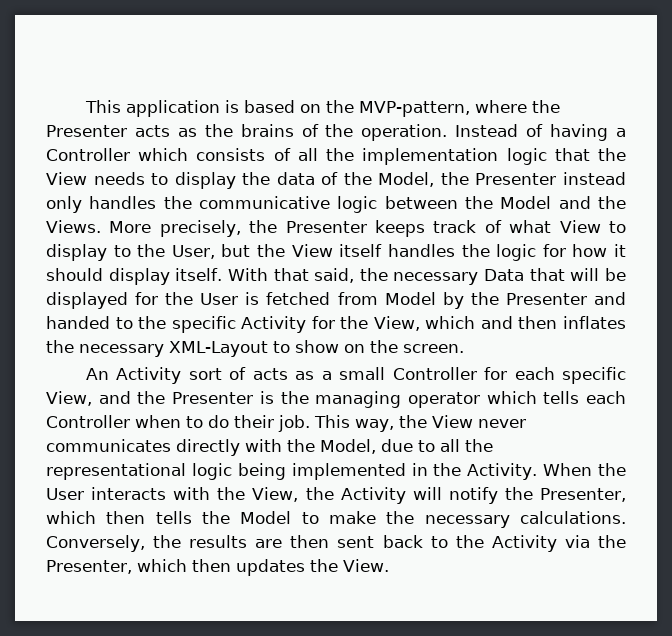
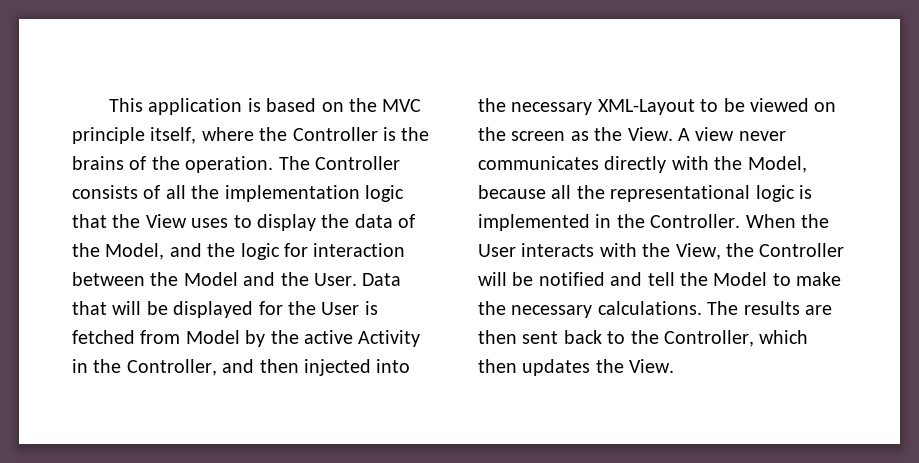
- This application is based on the MVP-pattern, where the Presenter acts as the brains of the operation.
+ This application is based on the MVC principle itself, where the Controller is the brains of the operation.
- Instead of having a Controller which consists of all the implementation logic that the View needs to display the data of the Model, the Presenter instead only handles the communicative logic between the Model and the Views. More precisely, the Presenter keeps track of what View to display to the User, but the View itself handles the logic for how it should display itself. With that said, the necessary Data that will be displayed for the User is fetched from Model by the Presenter and handed to the specific Activity for the View, which and then inflates the necessary XML-Layout to show on the screen.
- An Activity sort of acts as a small Controller for each specific View, and the Presenter is the managing operator which tells each Controller when to do their job. This way, the View never communicates directly with the Model, due to all the representational logic being implemented in the Activity.
+ The Controller consists of all the implementation logic that the View uses to display the data of the Model, and the logic for interaction between the Model and the User. Data that will be displayed for the User is fetched from Model by the active Activity in the Controller, and then injected into the necessary XML-Layout to be viewed on the screen as the View. A view never communicates directly with the Model, because all the representational logic is implemented in the Controller.
- When the User interacts with the View, the Activity will notify the Presenter, which then tells the Model to make the necessary calculations.
+ When the User interacts with the View, the Controller will be notified and tell the Model to make the necessary calculations.
- Conversely, the results are then sent back to the Activity via the Presenter, which then updates the View.
+ The results are then sent back to the Controller, which then updates the View.

